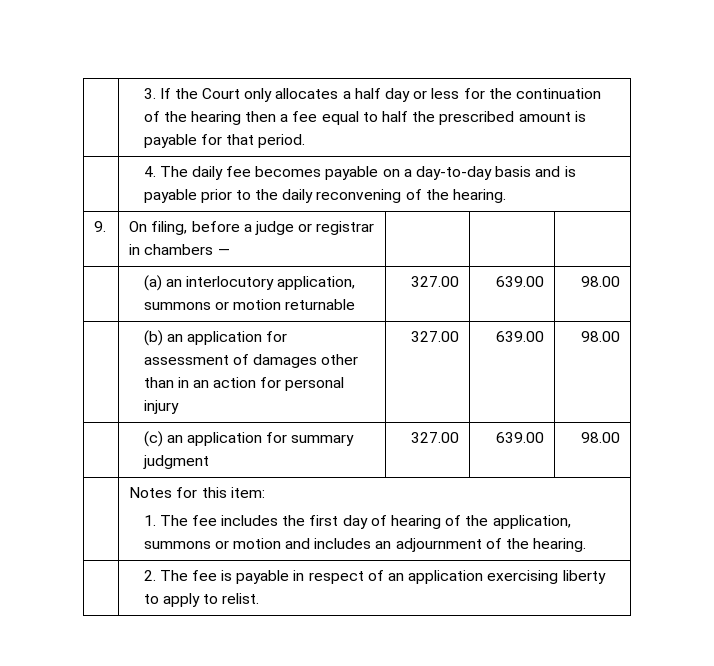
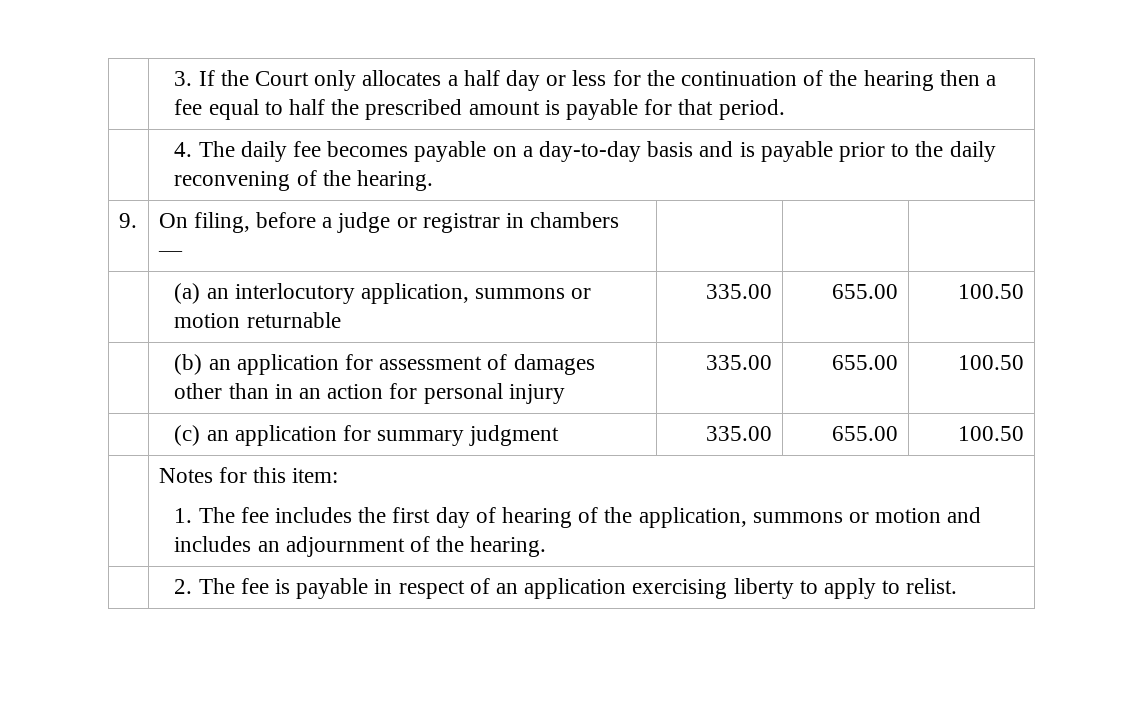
- | (a) an interlocutory application, summons or motion returnable | 327.00 | 639.00 | 98.00
+ | (a) an interlocutory application, summons or motion returnable | 335.00 | 655.00 | 100.50
- | (b) an application for assessment of damages other than in an action for personal injury | 327.00 | 639.00 | 98.00
+ | (b) an application for assessment of damages other than in an action for personal injury | 335.00 | 655.00 | 100.50
- | (c) an application for summary judgment | 327.00 | 639.00 | 98.00
+ | (c) an application for summary judgment | 335.00 | 655.00 | 100.50

